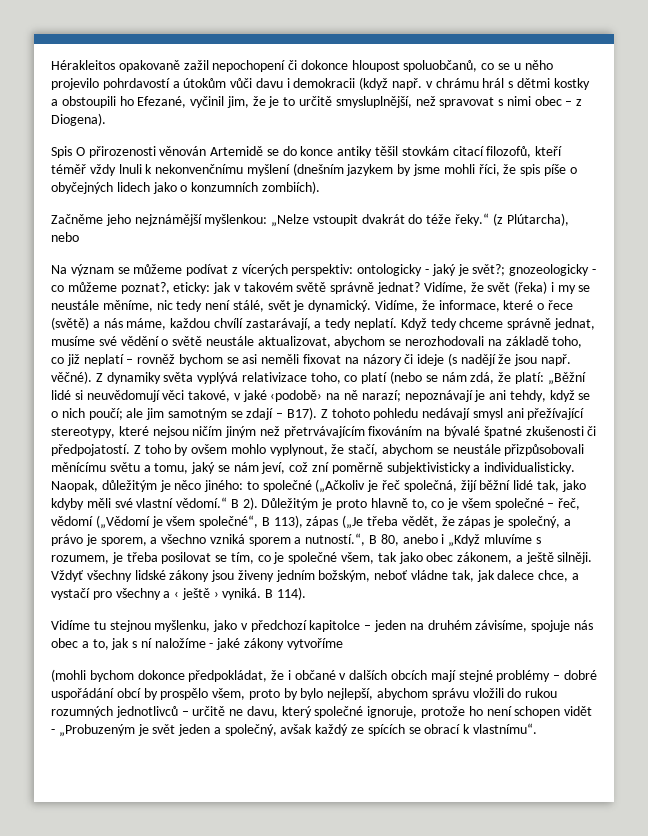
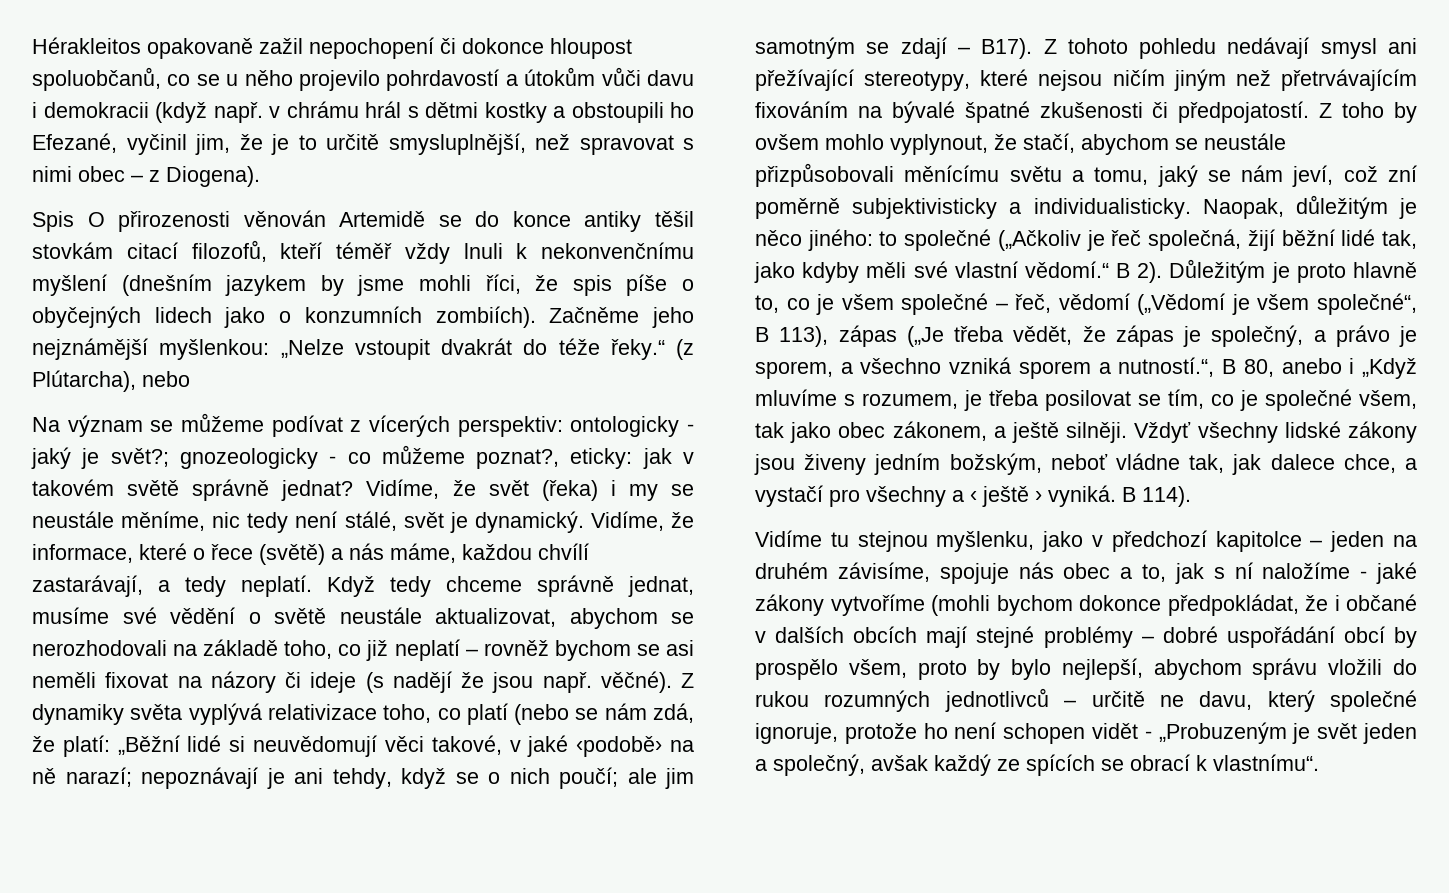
- Spis O přirozenosti věnován Artemidě se do konce antiky těšil stovkám citací filozofů, kteří téměř vždy lnuli k nekonvenčnímu myšlení (dnešním jazykem by jsme mohli říci, že spis píše o obyčejných lidech jako o konzumních zombiích).
- Začněme jeho nejznámější myšlenkou: „Nelze vstoupit dvakrát do téže řeky.“ (z Plútarcha), nebo
+ Spis O přirozenosti věnován Artemidě se do konce antiky těšil stovkám citací filozofů, kteří téměř vždy lnuli k nekonvenčnímu myšlení (dnešním jazykem by jsme mohli říci, že spis píše o obyčejných lidech jako o konzumních zombiích). Začněme jeho nejznámější myšlenkou: „Nelze vstoupit dvakrát do téže řeky.“ (z Plútarcha), nebo
- Vidíme tu stejnou myšlenku, jako v předchozí kapitolce – jeden na druhém závisíme, spojuje nás obec a to, jak s ní naložíme - jaké zákony vytvoříme
- (mohli bychom dokonce předpokládat, že i občané v dalších obcích mají stejné problémy – dobré uspořádání obcí by prospělo všem, proto by bylo nejlepší, abychom správu vložili do rukou rozumných jednotlivců – určitě ne davu, který společné ignoruje, protože ho není schopen vidět - „Probuzeným je svět jeden a společný, avšak každý ze spících se obrací k vlastnímu“.
+ Vidíme tu stejnou myšlenku, jako v předchozí kapitolce – jeden na druhém závisíme, spojuje nás obec a to, jak s ní naložíme - jaké zákony vytvoříme (mohli bychom dokonce předpokládat, že i občané v dalších obcích mají stejné problémy – dobré uspořádání obcí by prospělo všem, proto by bylo nejlepší, abychom správu vložili do rukou rozumných jednotlivců – určitě ne davu, který společné ignoruje, protože ho není schopen vidět - „Probuzeným je svět jeden a společný, avšak každý ze spících se obrací k vlastnímu“.

